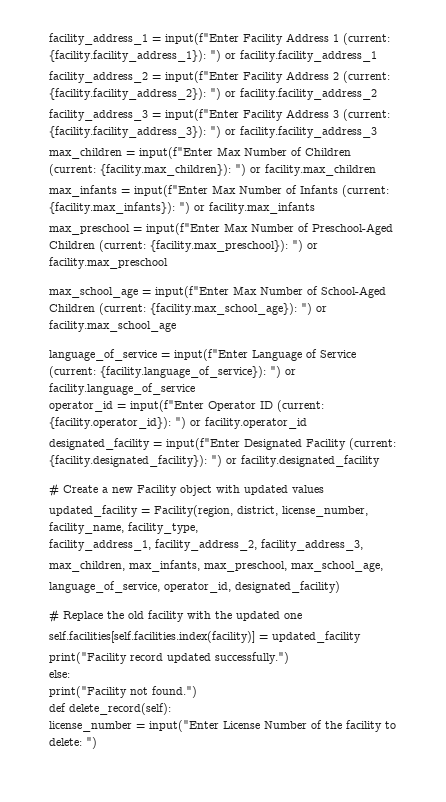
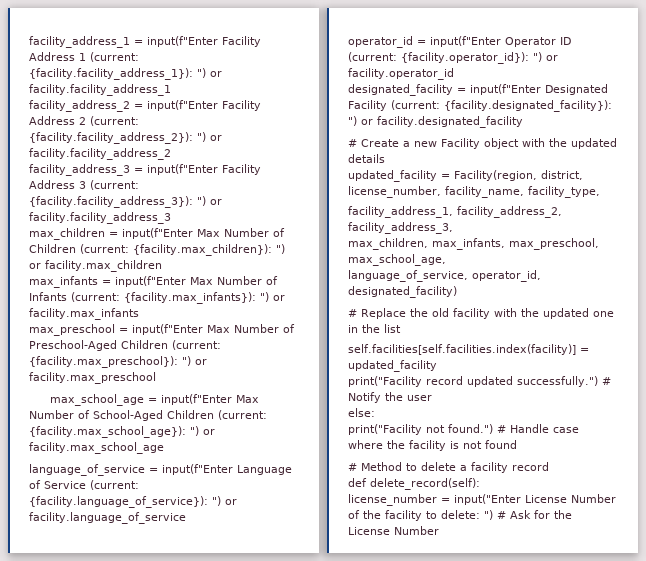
- # Create a new Facility object with updated values
+ # Create a new Facility object with the updated details
- # Replace the old facility with the updated one
+ # Replace the old facility with the updated one in the list
+ # Notify the user
+ # Handle case where the facility is not found
+ # Method to delete a facility record
- license_number = input("Enter License Number of the facility to delete: ")
+ license_number = input("Enter License Number of the facility to delete: ") # Ask for the License Number

